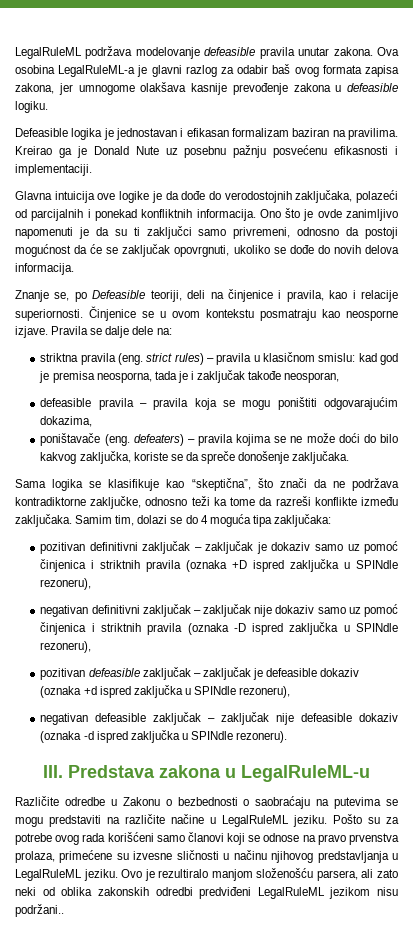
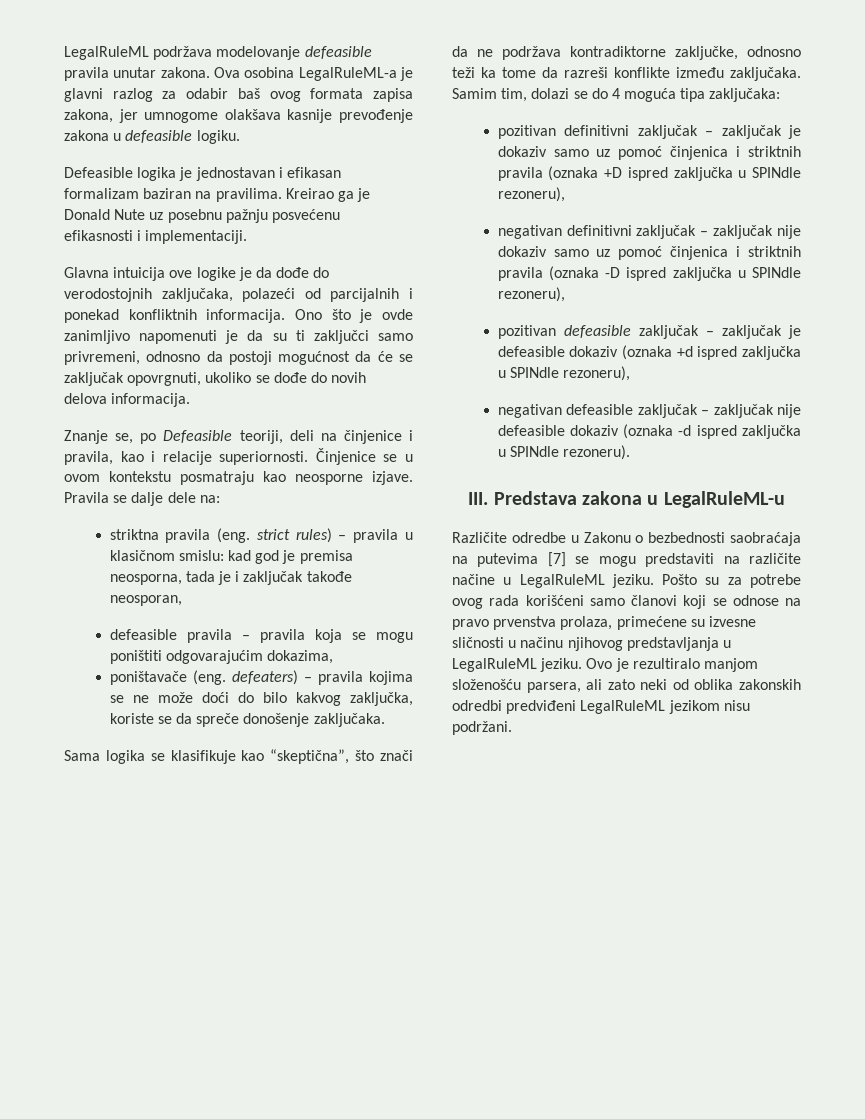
- Različite odredbe u Zakonu o bezbednosti o saobraćaju na putevima se mogu predstaviti na različite načine u LegalRuleML jeziku.
+ Različite odredbe u Zakonu o bezbednosti saobraćaja na putevima [7] se mogu predstaviti na različite načine u LegalRuleML jeziku.
- Ovo je rezultiralo manjom složenošću parsera, ali zato neki od oblika zakonskih odredbi predviđeni LegalRuleML jezikom nisu podržani..
+ Ovo je rezultiralo manjom složenošću parsera, ali zato neki od oblika zakonskih odredbi predviđeni LegalRuleML jezikom nisu podržani.

